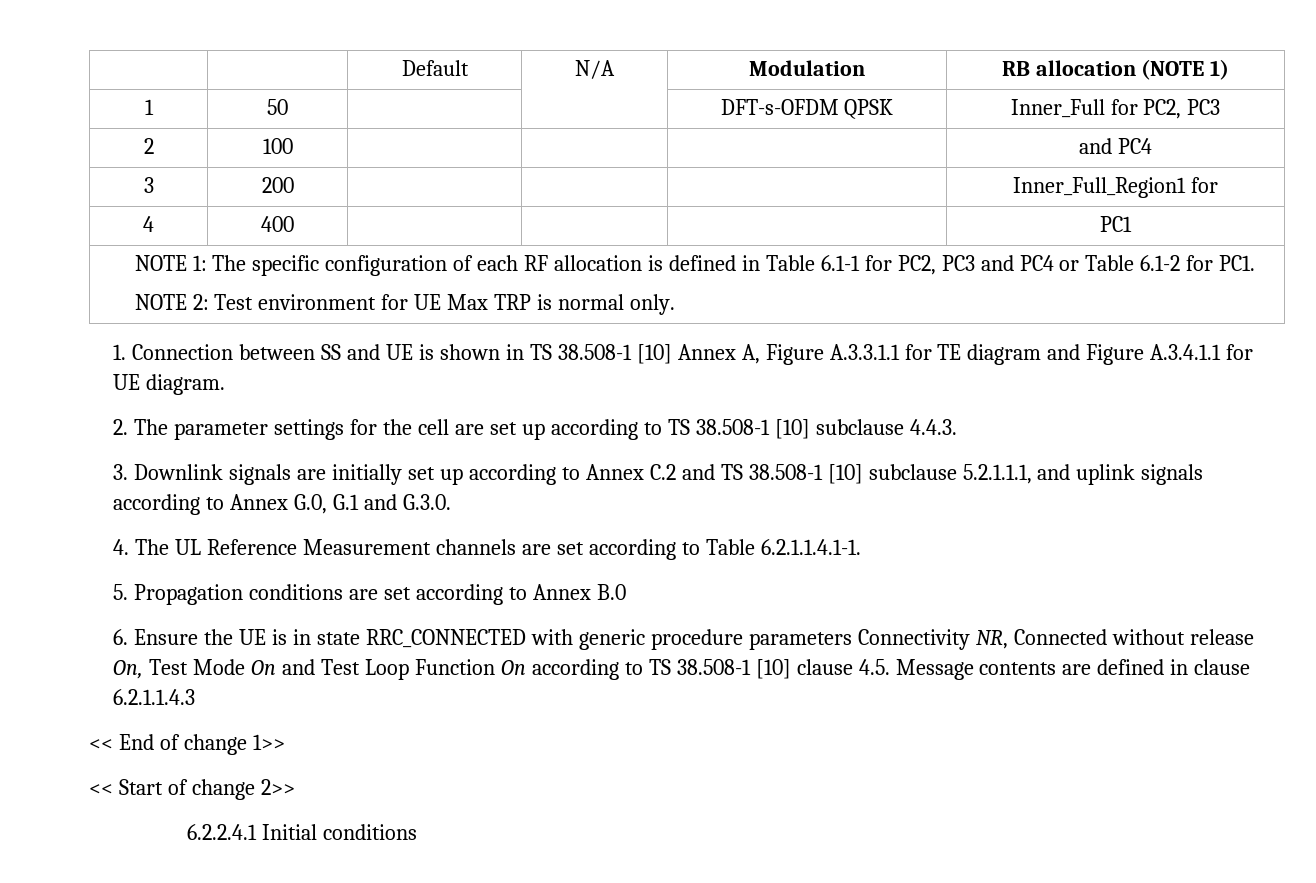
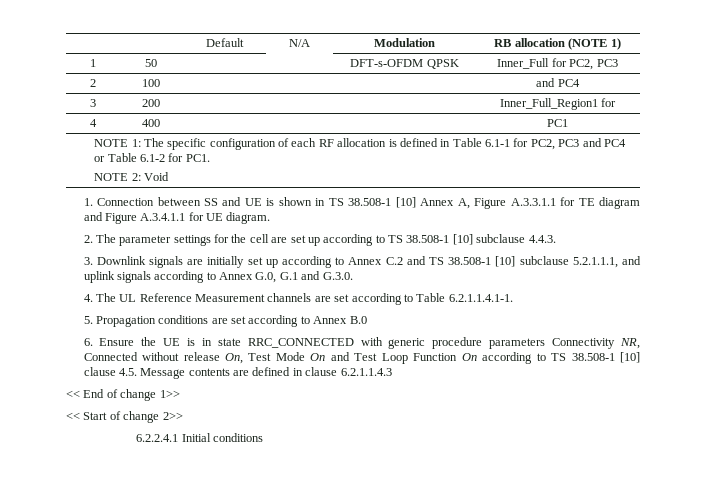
  NOTE 1: The specific configuration of each RF allocation is defined in Table 6.1-1 for PC2, PC3 and PC4 or Table 6.1-2 for PC1.
- NOTE 2: Test environment for UE Max TRP is normal only.
+ NOTE 2: Void

